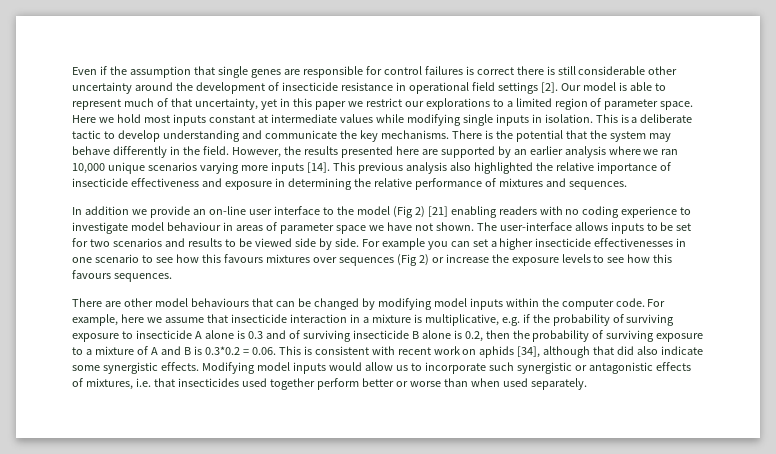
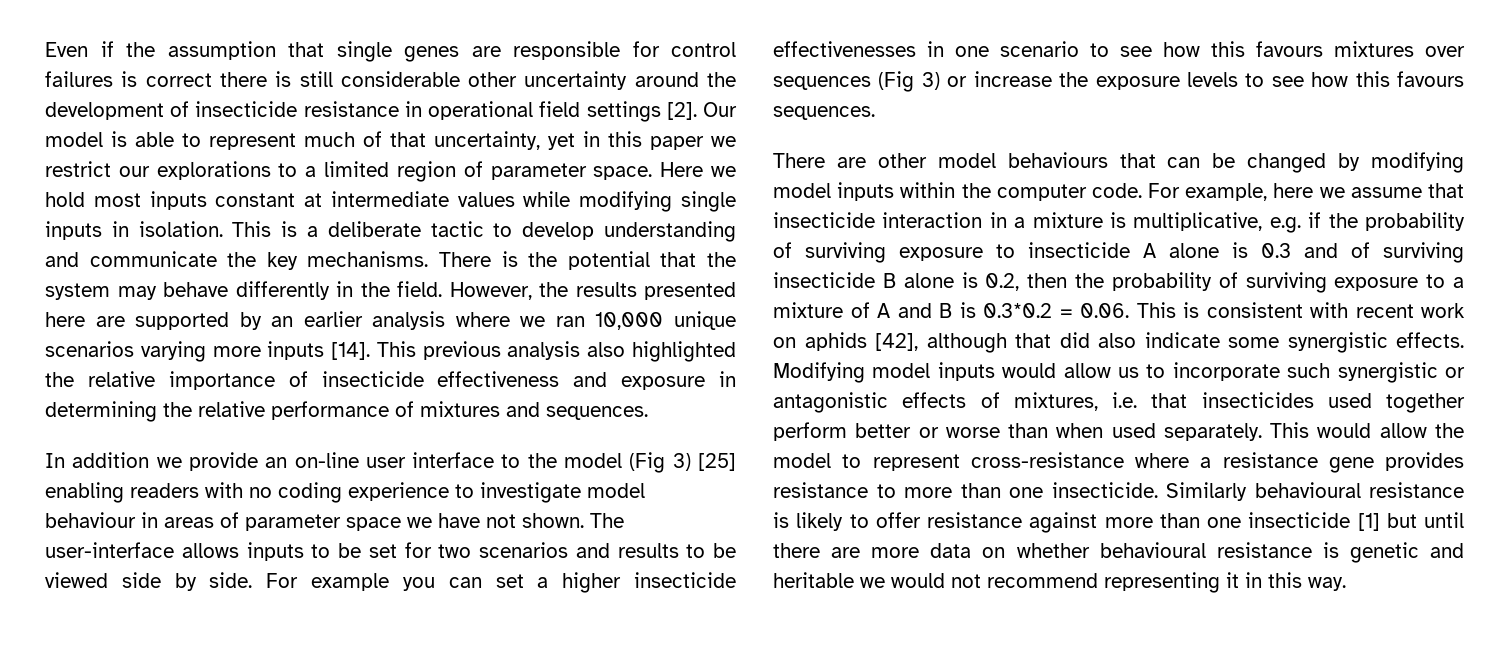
- In addition we provide an on-line user interface to the model (Fig 2) [21] enabling readers with no coding experience to investigate model behaviour in areas of parameter space we have not shown.
+ In addition we provide an on-line user interface to the model (Fig 3) [25] enabling readers with no coding experience to investigate model behaviour in areas of parameter space we have not shown.
- For example you can set a higher insecticide effectivenesses in one scenario to see how this favours mixtures over sequences (Fig 2) or increase the exposure levels to see how this favours sequences.
+ For example you can set a higher insecticide effectivenesses in one scenario to see how this favours mixtures over sequences (Fig 3) or increase the exposure levels to see how this favours sequences.
- For example, here we assume that insecticide interaction in a mixture is multiplicative, e.g. if the probability of surviving exposure to insecticide A alone is 0.3 and of surviving insecticide B alone is 0.2, then the probability of surviving exposure to a mixture of A and B is 0.3*0.2 = 0.06. This is consistent with recent work on aphids [34], although that did also indicate some synergistic effects.
+ For example, here we assume that insecticide interaction in a mixture is multiplicative, e.g. if the probability of surviving exposure to insecticide A alone is 0.3 and of surviving insecticide B alone is 0.2, then the probability of surviving exposure to a mixture of A and B is 0.3*0.2 = 0.06. This is consistent with recent work on aphids [42], although that did also indicate some synergistic effects.
+ This would allow the model to represent cross-resistance where a resistance gene provides resistance to more than one insecticide. Similarly behavioural resistance is likely to offer resistance against more than one insecticide [1] but until there are more data on whether behavioural resistance is genetic and heritable we would not recommend representing it in this way.

